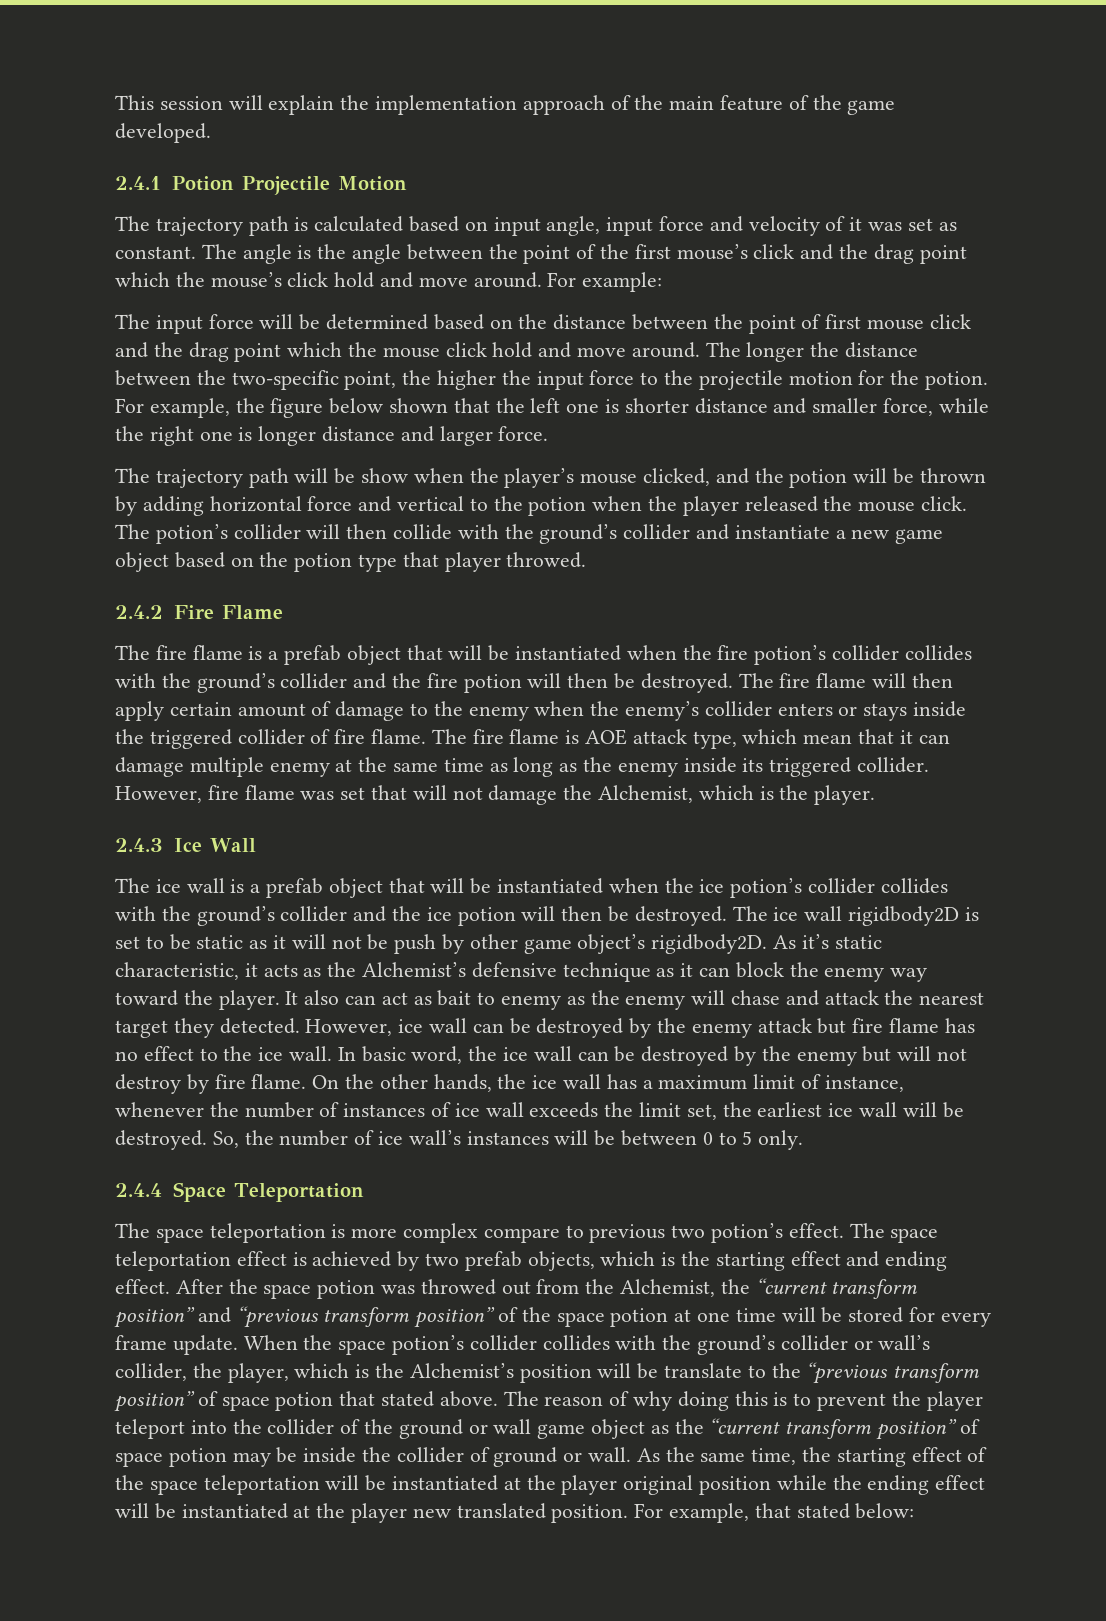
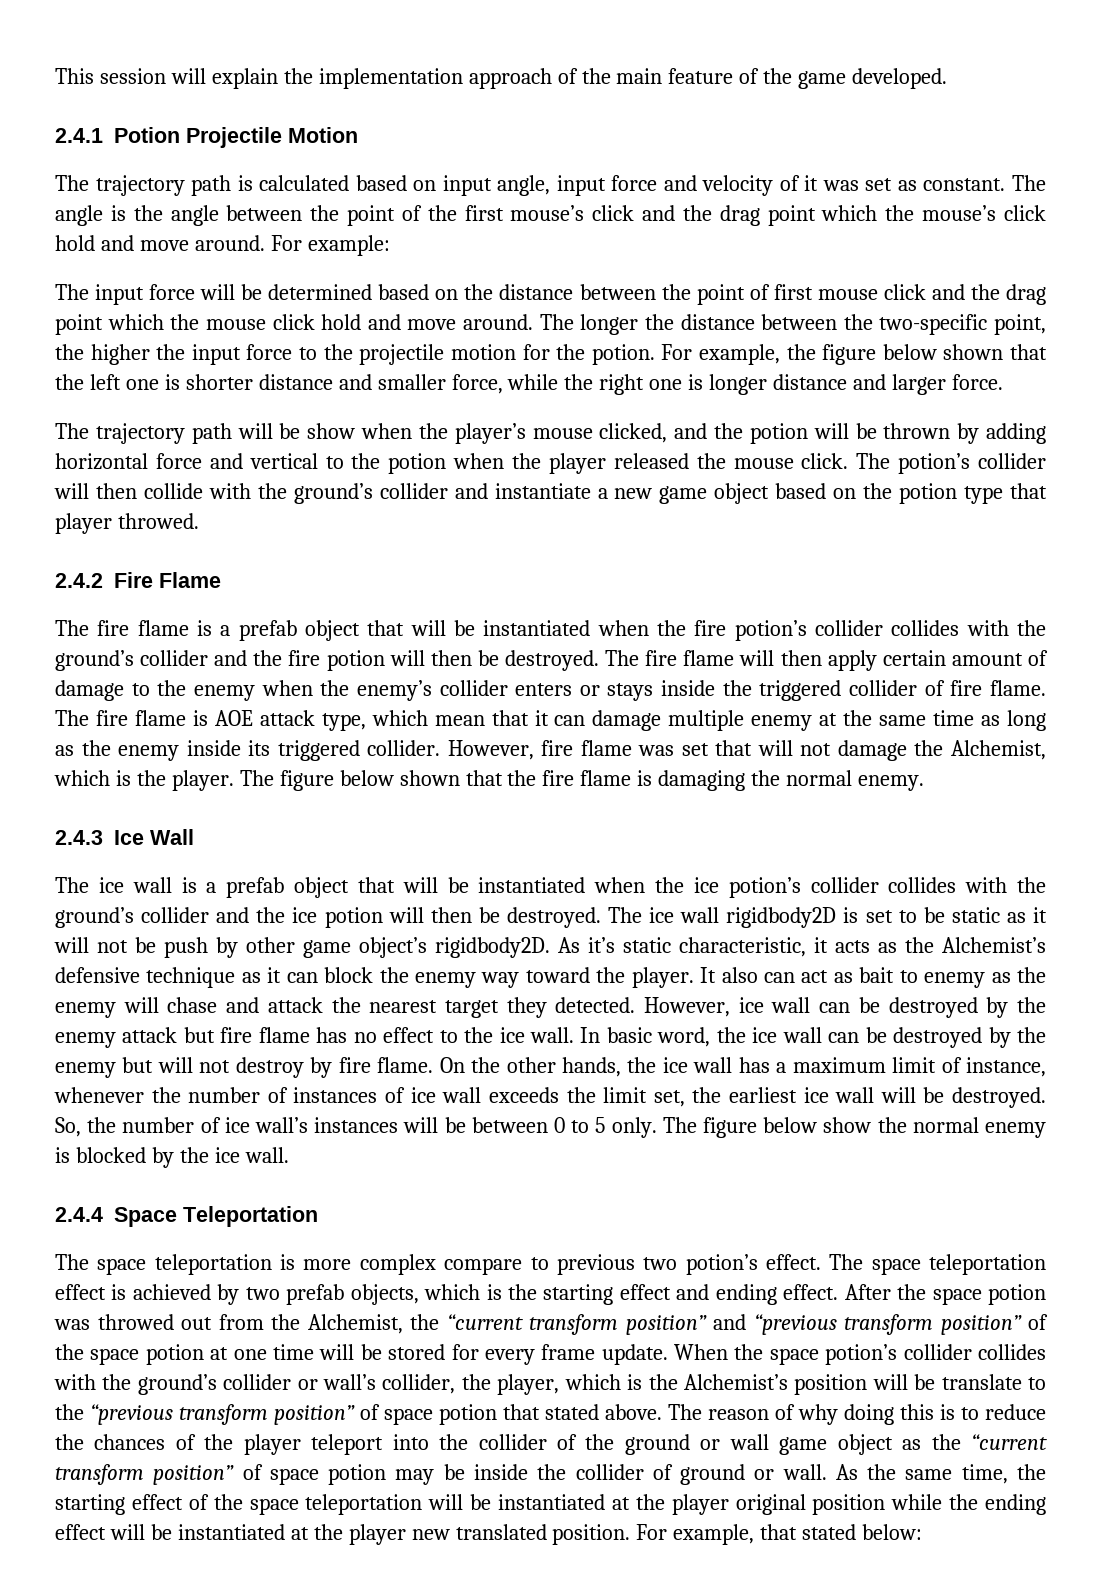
+ The figure below shown that the fire flame is damaging the normal enemy.
+ The figure below show the normal enemy is blocked by the ice wall.
- The reason of why doing this is to prevent the player teleport into the collider of the ground or wall game object as the “current transform position” of space potion may be inside the collider of ground or wall.
+ The reason of why doing this is to reduce the chances of the player teleport into the collider of the ground or wall game object as the “current transform position” of space potion may be inside the collider of ground or wall.

